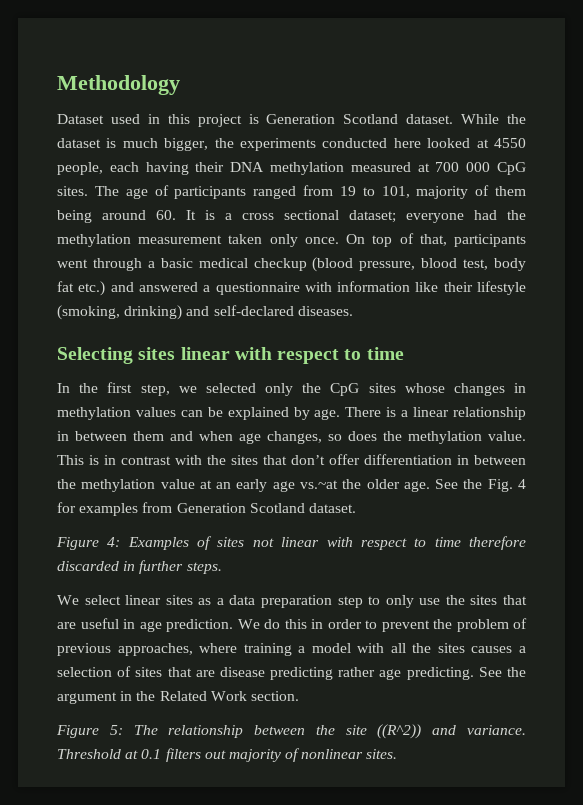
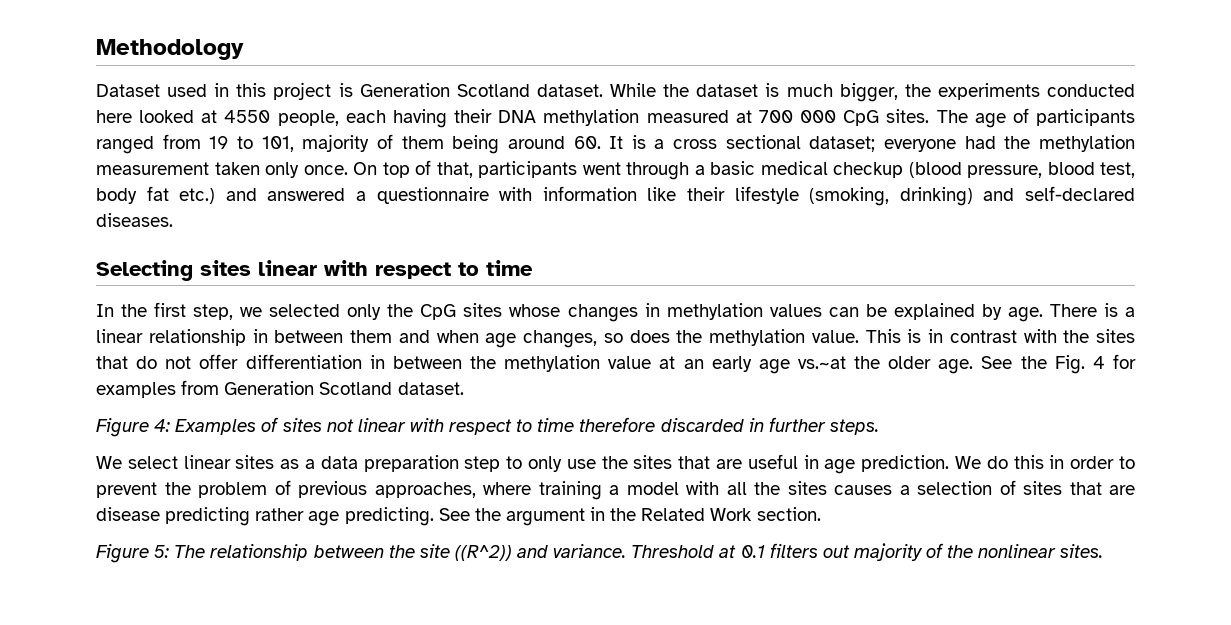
- This is in contrast with the sites that don’t offer differentiation in between the methylation value at an early age vs.~at the older age.
+ This is in contrast with the sites that do not offer differentiation in between the methylation value at an early age vs.~at the older age.
- Threshold at 0.1 filters out majority of nonlinear sites.
+ Threshold at 0.1 filters out majority of the nonlinear sites.

